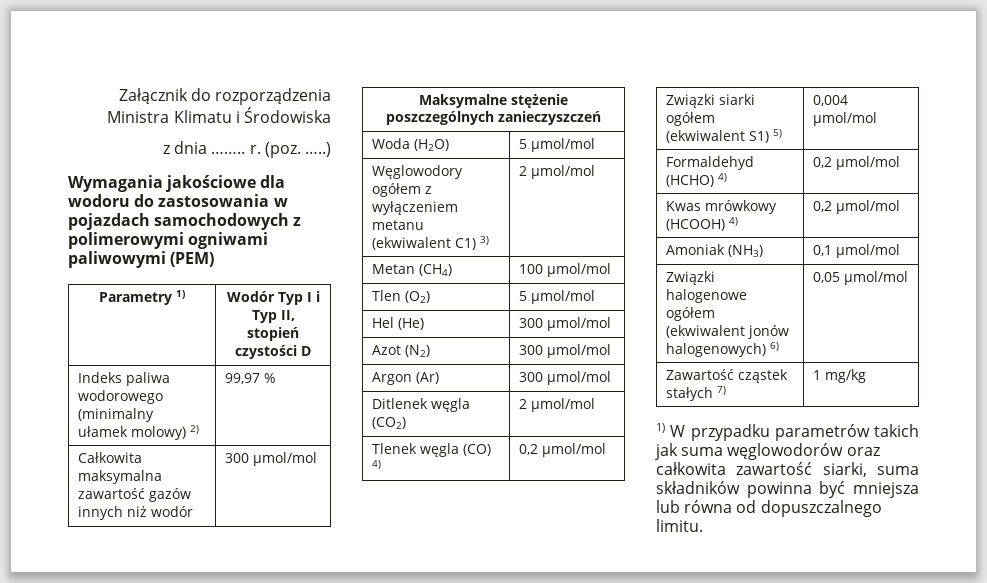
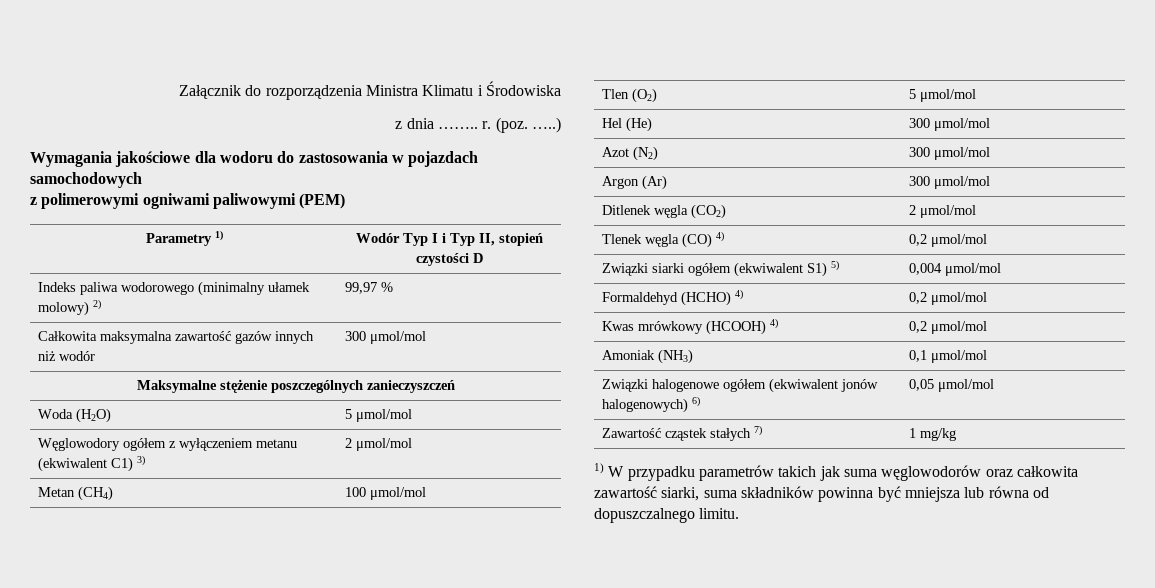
- Wymagania jakościowe dla wodoru do zastosowania w pojazdach samochodowych z polimerowymi ogniwami paliwowymi (PEM)
+ Wymagania jakościowe dla wodoru do zastosowania w pojazdach samochodowych
+ z polimerowymi ogniwami paliwowymi (PEM)

